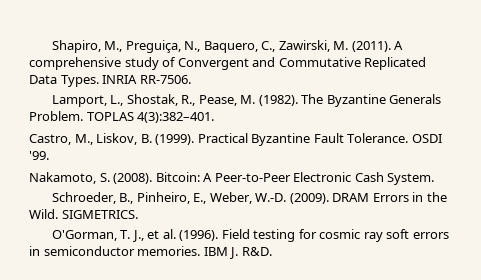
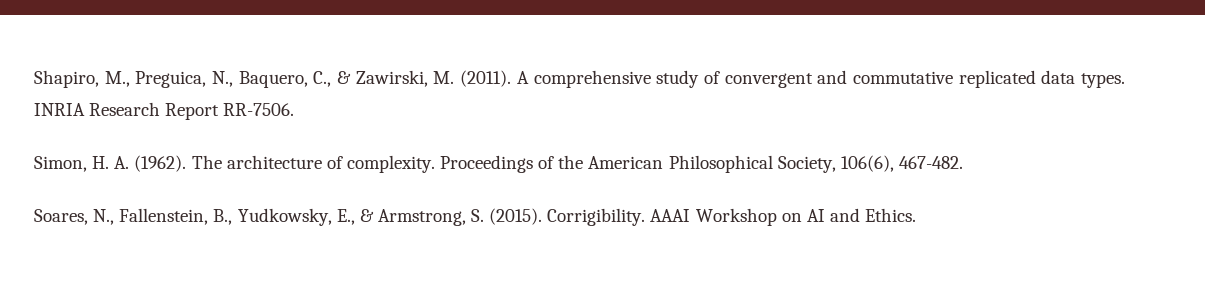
- Shapiro, M., Preguiça, N., Baquero, C., Zawirski, M. (2011).
+ Shapiro, M., Preguica, N., Baquero, C., & Zawirski, M. (2011).
- A comprehensive study of Convergent and Commutative Replicated Data Types. INRIA RR-7506.
- Lamport, L., Shostak, R., Pease, M. (1982). The Byzantine Generals Problem. TOPLAS 4(3):382–401.
- Castro, M., Liskov, B. (1999). Practical Byzantine Fault Tolerance. OSDI '99.
- Nakamoto, S. (2008). Bitcoin: A Peer-to-Peer Electronic Cash System.
- Schroeder, B., Pinheiro, E., Weber, W.-D. (2009). DRAM Errors in the Wild. SIGMETRICS.
- O'Gorman, T. J., et al. (1996). Field testing for cosmic ray soft errors in semiconductor memories. IBM J. R&D.
+ A comprehensive study of convergent and commutative replicated data types. INRIA Research Report RR-7506.
+ Simon, H. A. (1962). The architecture of complexity. Proceedings of the American Philosophical Society, 106(6), 467-482.
+ Soares, N., Fallenstein, B., Yudkowsky, E., & Armstrong, S. (2015). Corrigibility. AAAI Workshop on AI and Ethics.

